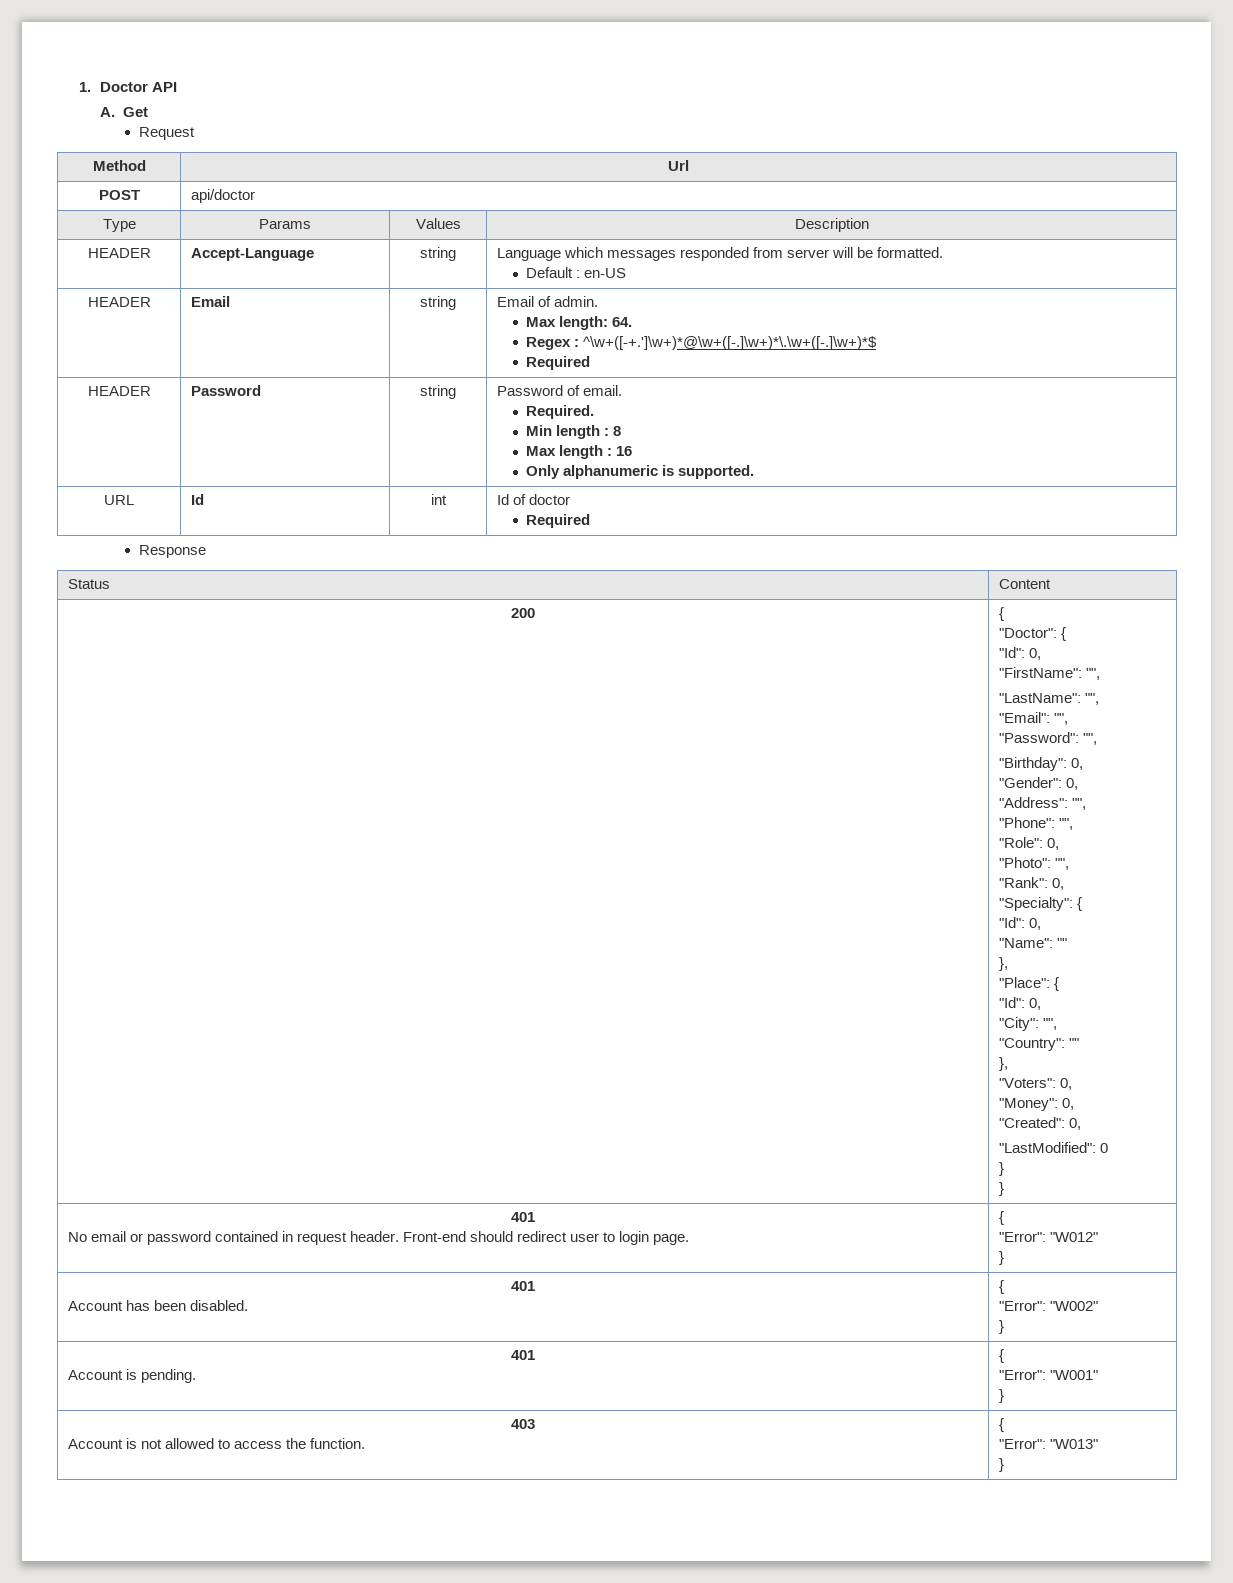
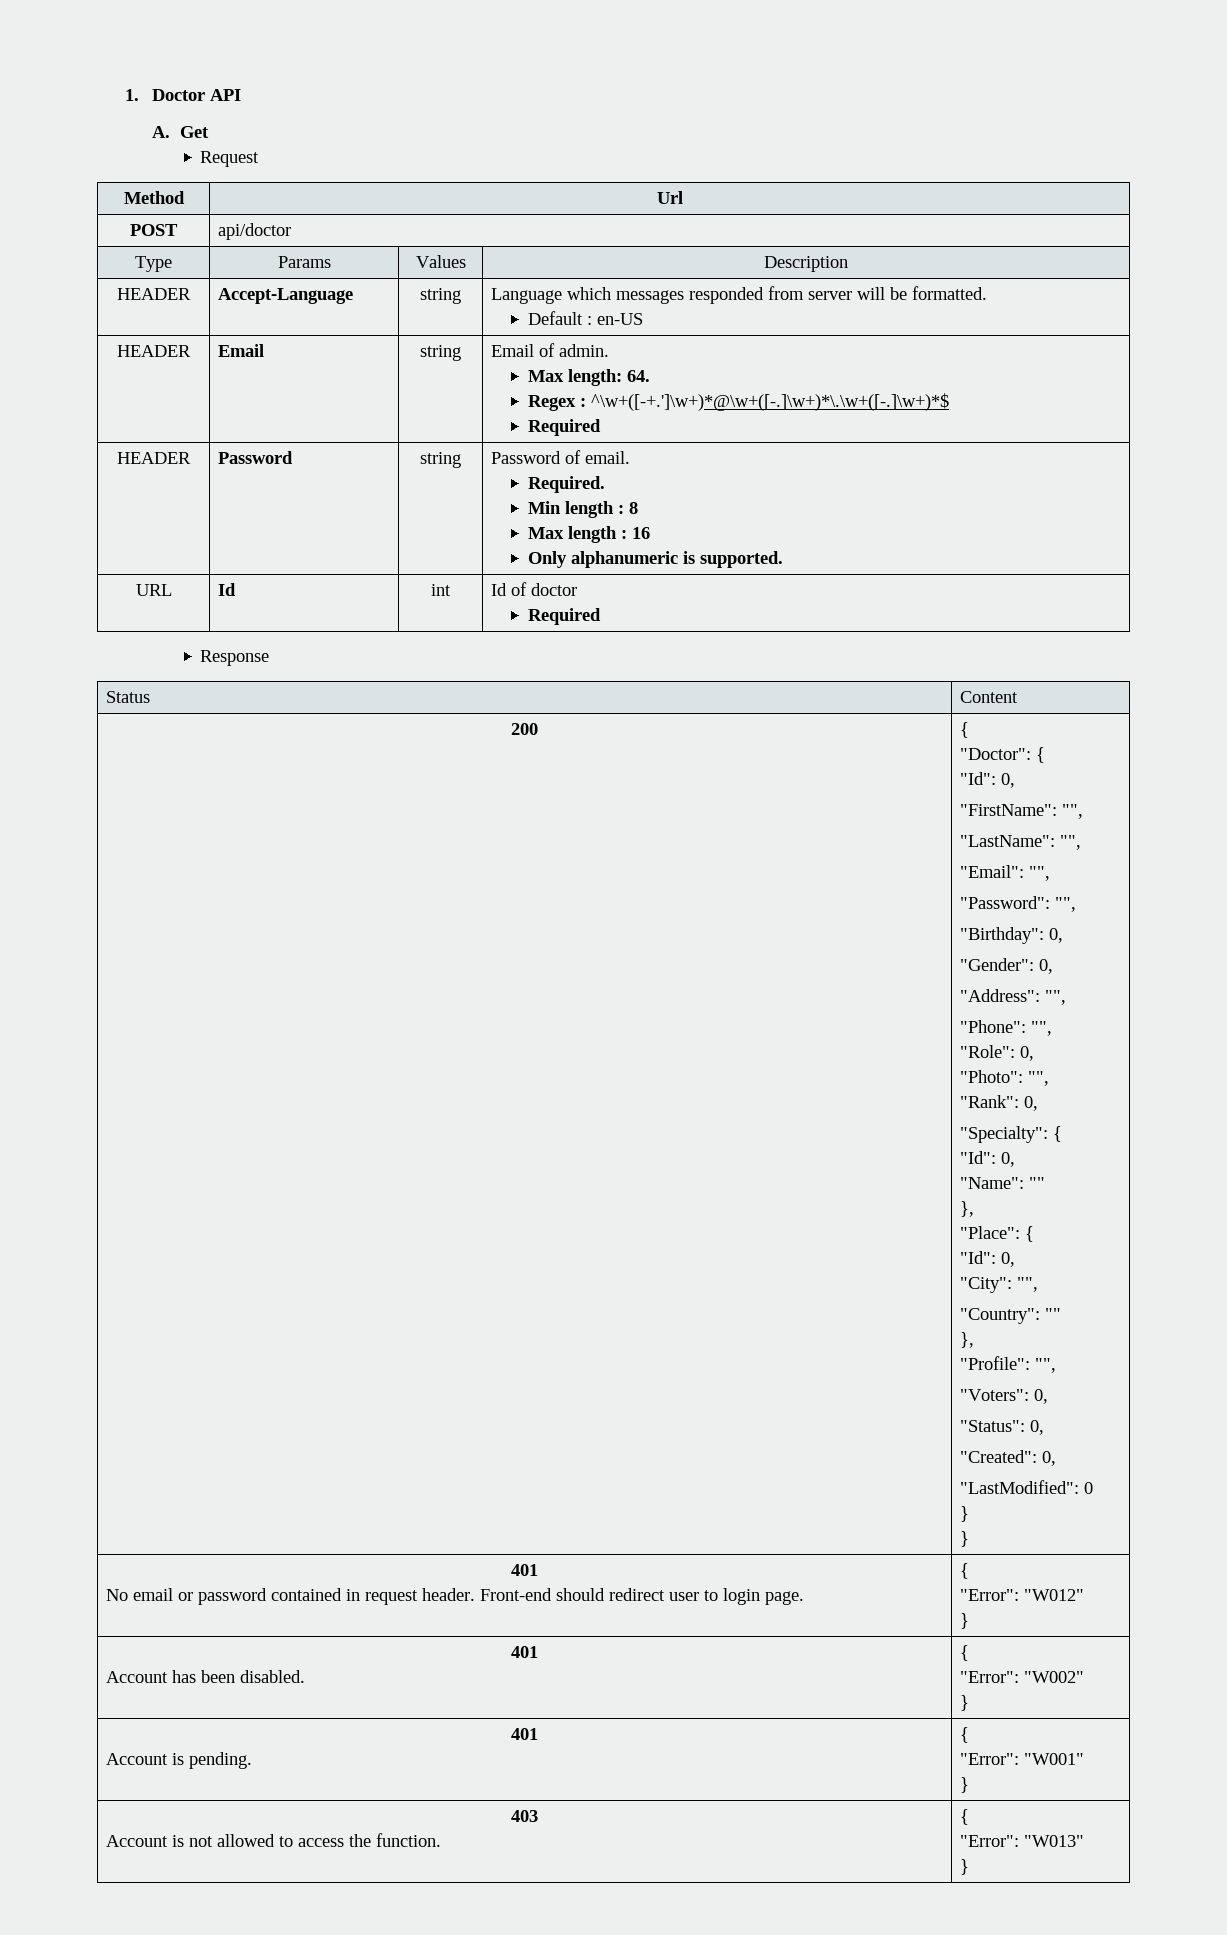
+ "Profile": "",
- "Money": 0,
+ "Status": 0,

